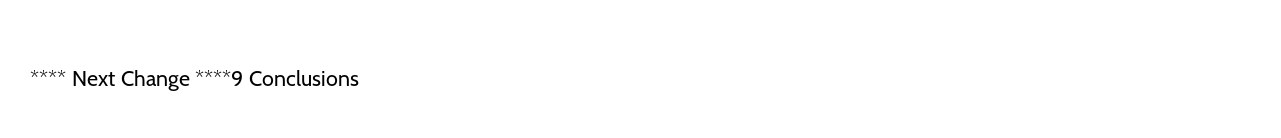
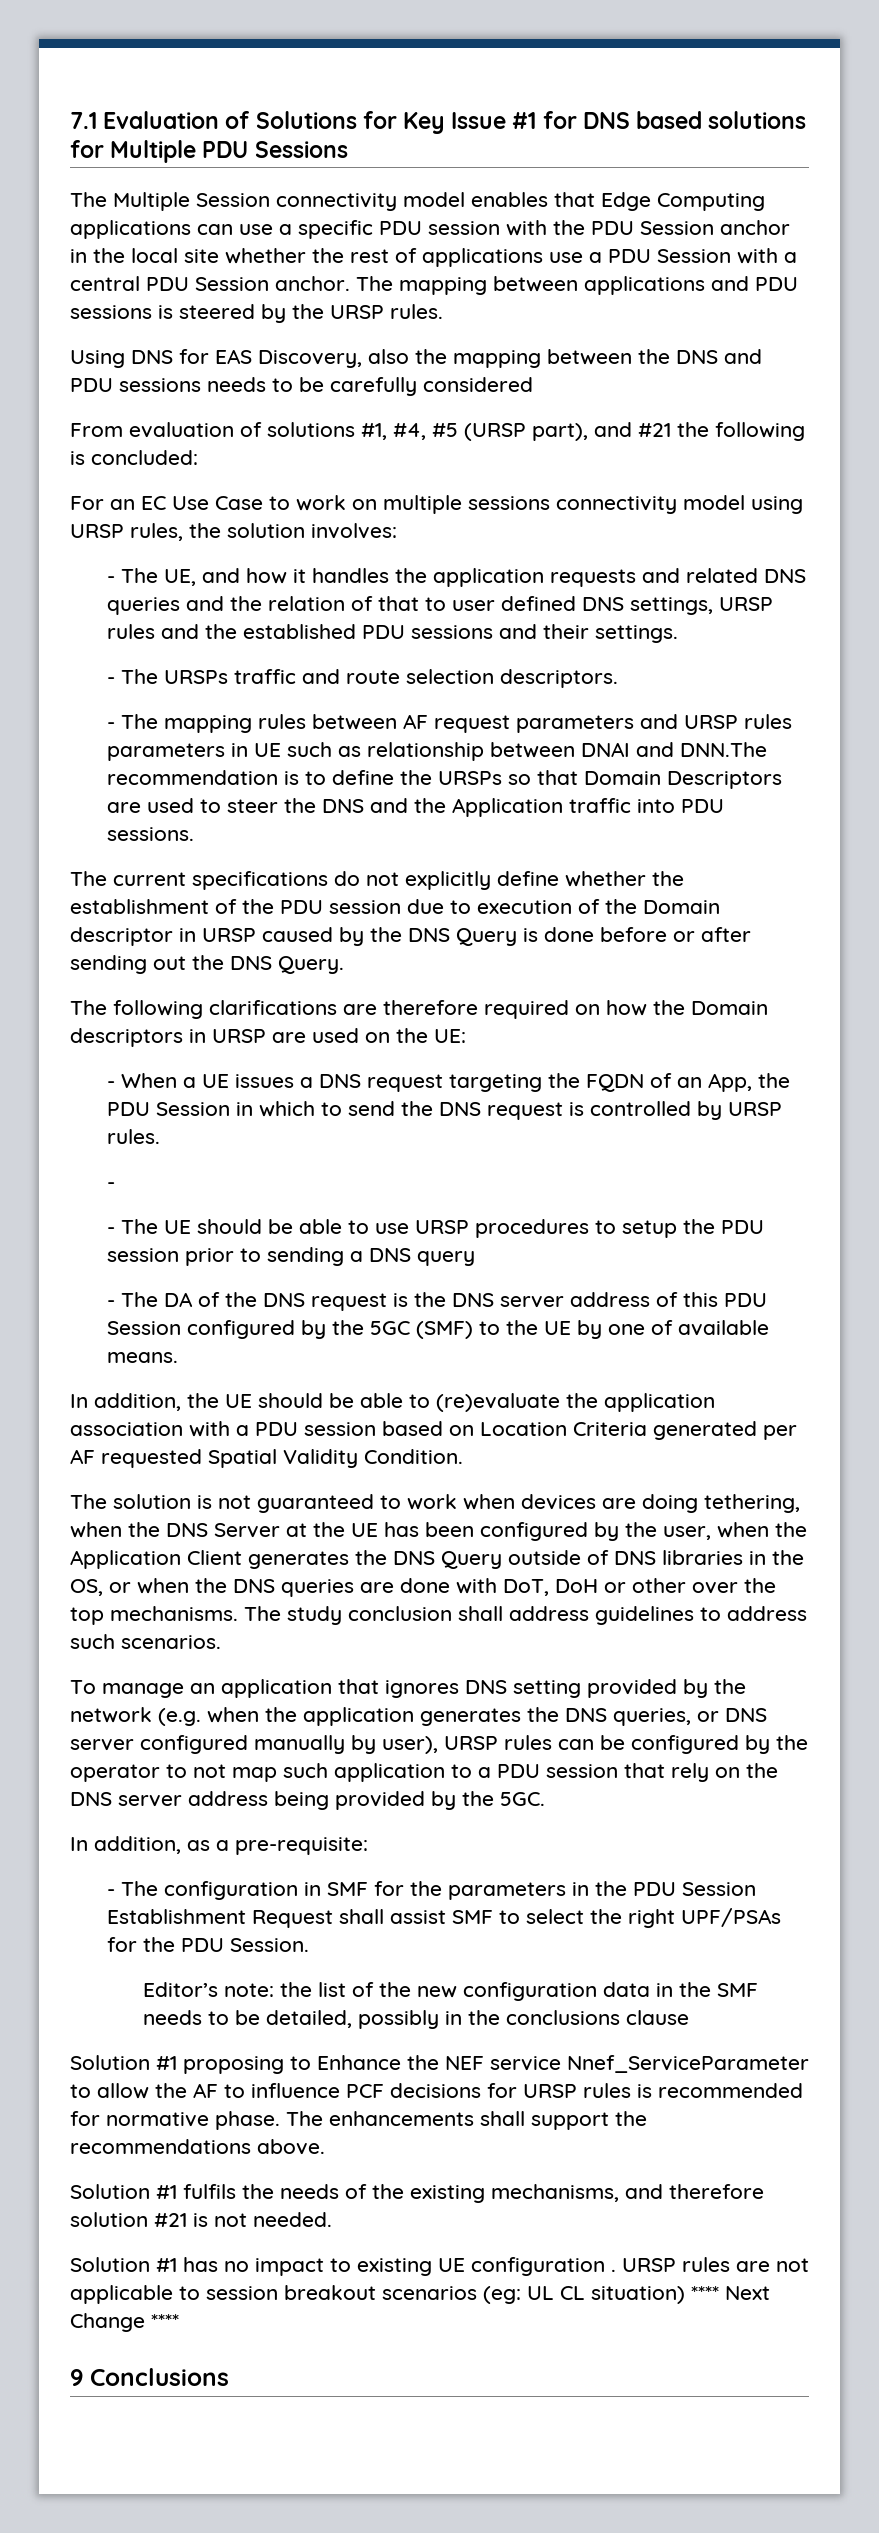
- **** Next Change ****9 Conclusions
+ 7.1 Evaluation of Solutions for Key Issue #1 for DNS based solutions for Multiple PDU Sessions
+ The Multiple Session connectivity model enables that Edge Computing applications can use a specific PDU session with the PDU Session anchor in the local site whether the rest of applications use a PDU Session with a central PDU Session anchor. The mapping between applications and PDU sessions is steered by the URSP rules.
+ Using DNS for EAS Discovery, also the mapping between the DNS and PDU sessions needs to be carefully considered
+ From evaluation of solutions #1, #4, #5 (URSP part), and #21 the following is concluded:
+ For an EC Use Case to work on multiple sessions connectivity model using URSP rules, the solution involves:
+ - The UE, and how it handles the application requests and related DNS queries and the relation of that to user defined DNS settings, URSP rules and the established PDU sessions and their settings.
+ - The URSPs traffic and route selection descriptors.
+ - The mapping rules between AF request parameters and URSP rules parameters in UE such as relationship between DNAI and DNN.The recommendation is to define the URSPs so that Domain Descriptors are used to steer the DNS and the Application traffic into PDU sessions.
+ The current specifications do not explicitly define whether the establishment of the PDU session due to execution of the Domain descriptor in URSP caused by the DNS Query is done before or after sending out the DNS Query.
+ The following clarifications are therefore required on how the Domain descriptors in URSP are used on the UE:
+ - When a UE issues a DNS request targeting the FQDN of an App, the PDU Session in which to send the DNS request is controlled by URSP rules.
+ -
+ - The UE should be able to use URSP procedures to setup the PDU session prior to sending a DNS query
+ - The DA of the DNS request is the DNS server address of this PDU Session configured by the 5GC (SMF) to the UE by one of available means.
+ In addition, the UE should be able to (re)evaluate the application association with a PDU session based on Location Criteria generated per AF requested Spatial Validity Condition.
+ The solution is not guaranteed to work when devices are doing tethering, when the DNS Server at the UE has been configured by the user, when the Application Client generates the DNS Query outside of DNS libraries in the OS, or when the DNS queries are done with DoT, DoH or other over the top mechanisms. The study conclusion shall address guidelines to address such scenarios.
+ To manage an application that ignores DNS setting provided by the network (e.g. when the application generates the DNS queries, or DNS server configured manually by user), URSP rules can be configured by the operator to not map such application to a PDU session that rely on the DNS server address being provided by the 5GC.
+ In addition, as a pre-requisite:
+ - The configuration in SMF for the parameters in the PDU Session Establishment Request shall assist SMF to select the right UPF/PSAs for the PDU Session.
+ Editor’s note: the list of the new configuration data in the SMF needs to be detailed, possibly in the conclusions clause
+ Solution #1 proposing to Enhance the NEF service Nnef_ServiceParameter to allow the AF to influence PCF decisions for URSP rules is recommended for normative phase. The enhancements shall support the recommendations above.
+ Solution #1 fulfils the needs of the existing mechanisms, and therefore solution #21 is not needed.
+ Solution #1 has no impact to existing UE configuration . URSP rules are not applicable to session breakout scenarios (eg: UL CL situation) **** Next Change ****
+ 9 Conclusions

